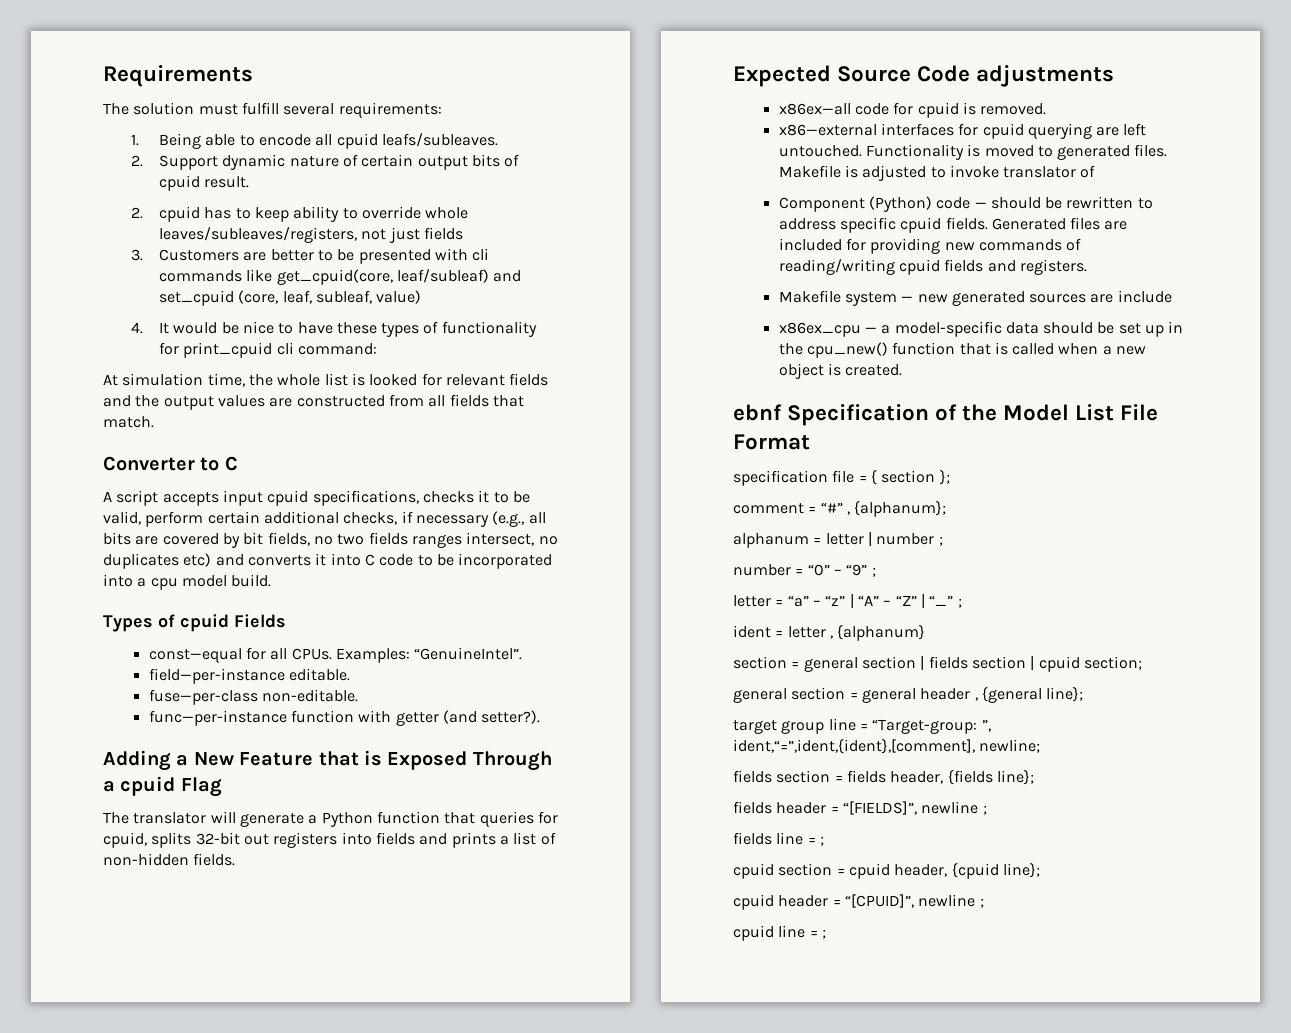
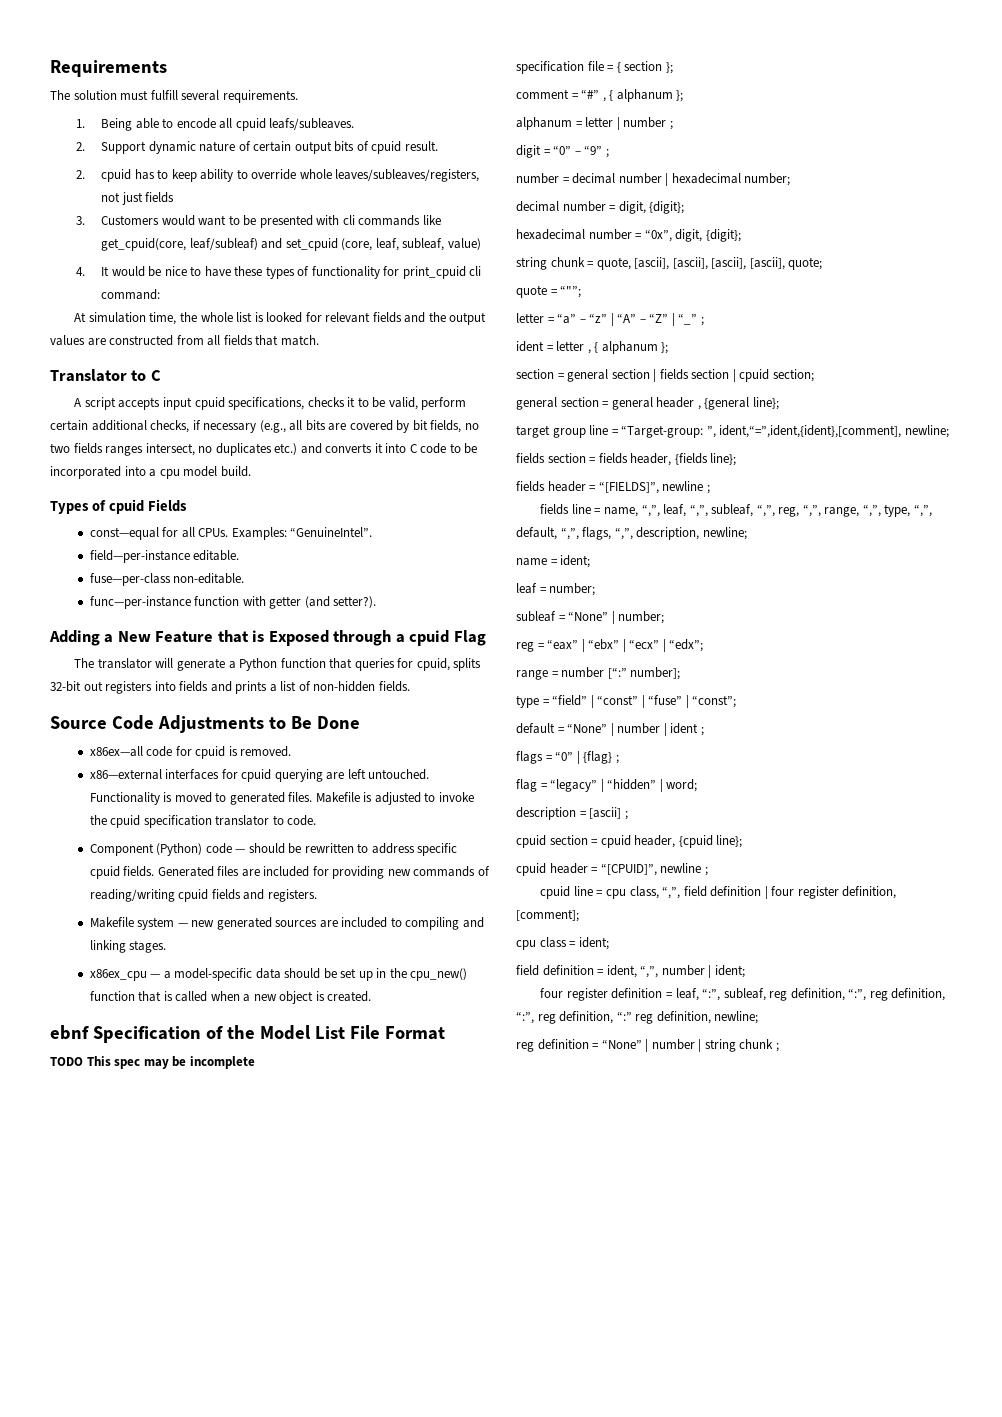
- The solution must fulfill several requirements:
+ The solution must fulfill several requirements.
- 3. Customers are better to be presented with cli commands like get_cpuid(core, leaf/subleaf) and set_cpuid (core, leaf, subleaf, value)
+ 3. Customers would want to be presented with cli commands like get_cpuid(core, leaf/subleaf) and set_cpuid (core, leaf, subleaf, value)
- Converter to C
+ Translator to C
- A script accepts input cpuid specifications, checks it to be valid, perform certain additional checks, if necessary (e.g., all bits are covered by bit fields, no two fields ranges intersect, no duplicates etc) and converts it into C code to be incorporated into a cpu model build.
+ A script accepts input cpuid specifications, checks it to be valid, perform certain additional checks, if necessary (e.g., all bits are covered by bit fields, no two fields ranges intersect, no duplicates etc.) and converts it into C code to be incorporated into a cpu model build.
- Adding a New Feature that is Exposed Through a cpuid Flag
+ Adding a New Feature that is Exposed through a cpuid Flag
- Expected Source Code adjustments
+ Source Code Adjustments to Be Done
- Makefile is adjusted to invoke translator of
+ Makefile is adjusted to invoke the cpuid specification translator to code.
- Makefile system — new generated sources are include
+ Makefile system — new generated sources are included to compiling and linking stages.
+ TODO This spec may be incomplete
- comment = “#” , {alphanum};
+ comment = “#” , { alphanum };
- number = “0” – “9” ;
+ digit = “0” – “9” ;
+ number = decimal number | hexadecimal number;
+ decimal number = digit, {digit};
+ hexadecimal number = “0x”, digit, {digit};
+ string chunk = quote, [ascii], [ascii], [ascii], [ascii], quote;
+ quote = “"”;
- ident = letter , {alphanum}
+ ident = letter , { alphanum };
- fields line = ;
+ fields line = name, “,”, leaf, “,”, subleaf, “,”, reg, “,”, range, “,”, type, “,”, default, “,”, flags, “,”, description, newline;
+ name = ident;
+ leaf = number;
+ subleaf = “None” | number;
+ reg = “eax” | “ebx” | “ecx” | “edx”;
+ range = number [“:” number];
+ type = “field” | “const” | “fuse” | “const”;
+ default = “None” | number | ident ;
+ flags = “0” | {flag} ;
+ flag = “legacy” | “hidden” | word;
+ description = [ascii] ;
- cpuid line = ;
+ cpuid line = cpu class, “,”, field definition | four register definition, [comment];
+ cpu class = ident;
+ field definition = ident, “,”, number | ident;
+ four register definition = leaf, “:”, subleaf, reg definition, “:”, reg definition, “:”, reg definition, “:” reg definition, newline;
+ reg definition = “None” | number | string chunk ;

